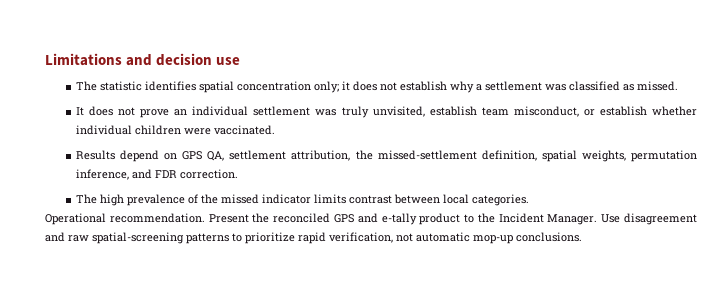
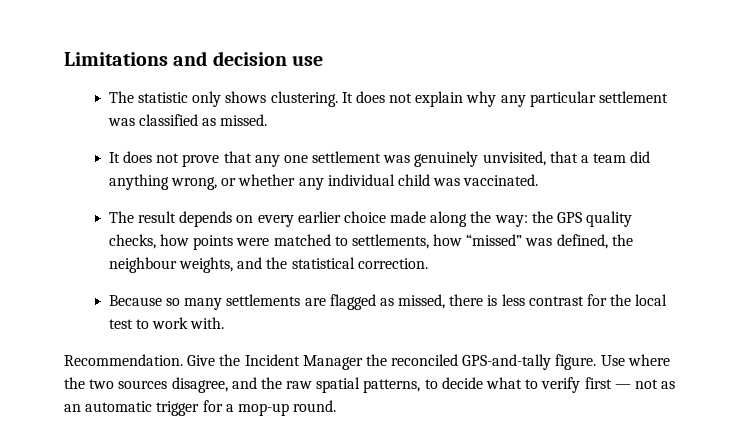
- The statistic identifies spatial concentration only; it does not establish why a settlement was classified as missed.
+ The statistic only shows clustering. It does not explain why any particular settlement was classified as missed.
- It does not prove an individual settlement was truly unvisited, establish team misconduct, or establish whether individual children were vaccinated.
- Results depend on GPS QA, settlement attribution, the missed-settlement definition, spatial weights, permutation inference, and FDR correction.
- The high prevalence of the missed indicator limits contrast between local categories.
- Operational recommendation. Present the reconciled GPS and e-tally product to the Incident Manager. Use disagreement and raw spatial-screening patterns to prioritize rapid verification, not automatic mop-up conclusions.
+ It does not prove that any one settlement was genuinely unvisited, that a team did anything wrong, or whether any individual child was vaccinated.
+ The result depends on every earlier choice made along the way: the GPS quality checks, how points were matched to settlements, how “missed” was defined, the neighbour weights, and the statistical correction.
+ Because so many settlements are flagged as missed, there is less contrast for the local test to work with.
+ Recommendation. Give the Incident Manager the reconciled GPS-and-tally figure. Use where the two sources disagree, and the raw spatial patterns, to decide what to verify first — not as an automatic trigger for a mop-up round.

